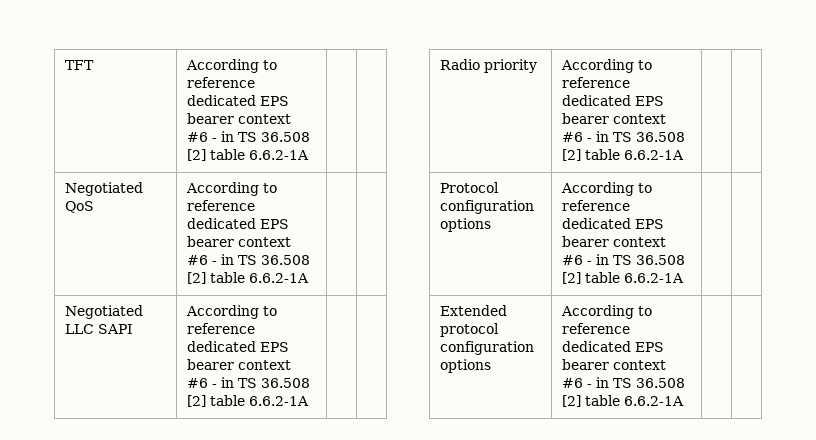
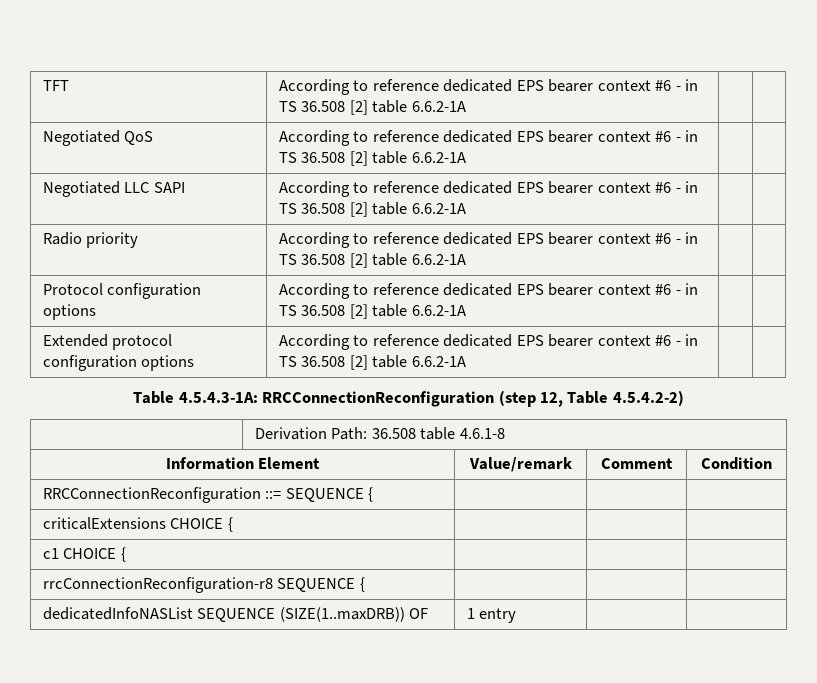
+ Table 4.5.4.3-1A: RRCConnectionReconfiguration (step 12, Table 4.5.4.2-2)
+ | Derivation Path: 36.508 table 4.6.1-8
+ Information Element | Value/remark | Comment | Condition
+ RRCConnectionReconfiguration ::= SEQUENCE { | | |
+ criticalExtensions CHOICE { | | |
+ c1 CHOICE { | | |
+ rrcConnectionReconfiguration-r8 SEQUENCE { | | |
+ dedicatedInfoNASList SEQUENCE (SIZE(1..maxDRB)) OF | 1 entry | |

